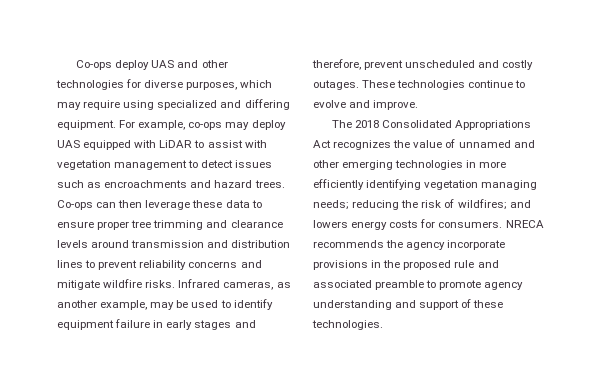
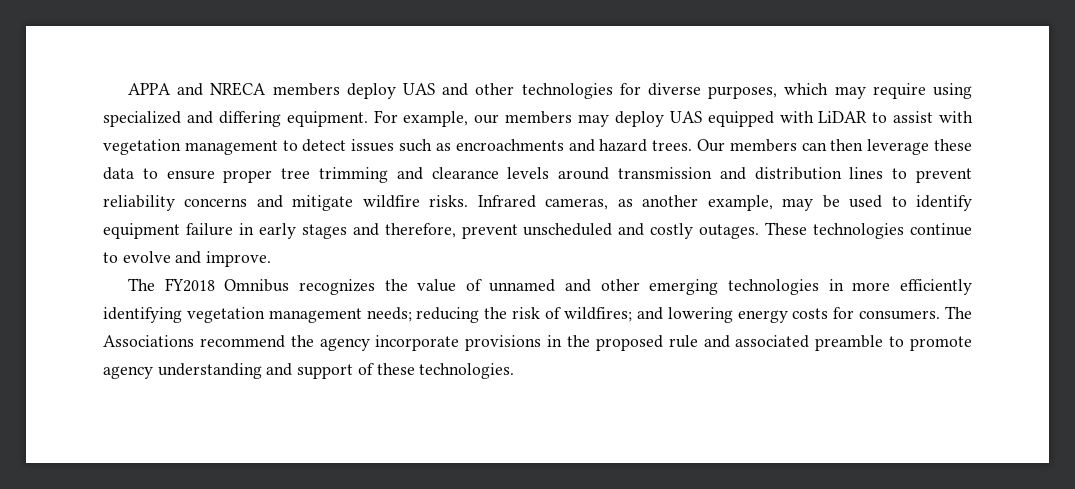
- Co-ops deploy UAS and other technologies for diverse purposes, which may require using specialized and differing equipment.
+ APPA and NRECA members deploy UAS and other technologies for diverse purposes, which may require using specialized and differing equipment.
- For example, co-ops may deploy UAS equipped with LiDAR to assist with vegetation management to detect issues such as encroachments and hazard trees.
+ For example, our members may deploy UAS equipped with LiDAR to assist with vegetation management to detect issues such as encroachments and hazard trees.
- Co-ops can then leverage these data to ensure proper tree trimming and clearance levels around transmission and distribution lines to prevent reliability concerns and mitigate wildfire risks.
+ Our members can then leverage these data to ensure proper tree trimming and clearance levels around transmission and distribution lines to prevent reliability concerns and mitigate wildfire risks.
- The 2018 Consolidated Appropriations Act recognizes the value of unnamed and other emerging technologies in more efficiently identifying vegetation managing needs; reducing the risk of wildfires; and lowers energy costs for consumers.
+ The FY2018 Omnibus recognizes the value of unnamed and other emerging technologies in more efficiently identifying vegetation management needs; reducing the risk of wildfires; and lowering energy costs for consumers.
- NRECA recommends the agency incorporate provisions in the proposed rule and associated preamble to promote agency understanding and support of these technologies.
+ The Associations recommend the agency incorporate provisions in the proposed rule and associated preamble to promote agency understanding and support of these technologies.

